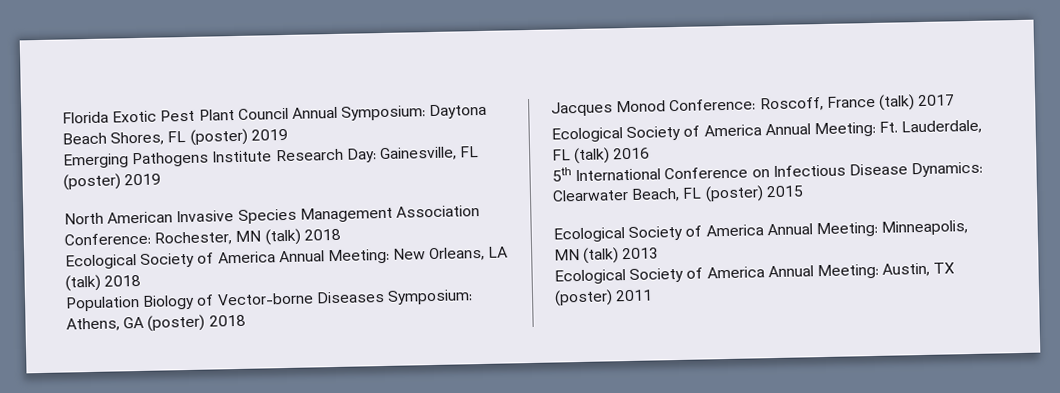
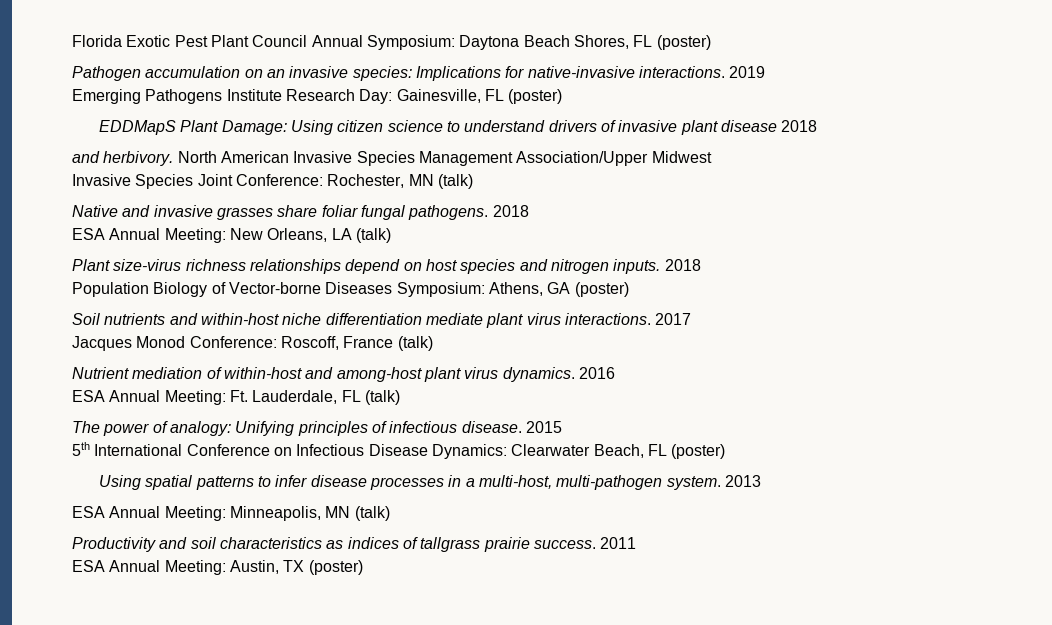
- Florida Exotic Pest Plant Council Annual Symposium: Daytona Beach Shores, FL (poster) 2019
+ Florida Exotic Pest Plant Council Annual Symposium: Daytona Beach Shores, FL (poster)
+ Pathogen accumulation on an invasive species: Implications for native-invasive interactions. 2019
- Emerging Pathogens Institute Research Day: Gainesville, FL (poster) 2019
- North American Invasive Species Management Association Conference: Rochester, MN (talk) 2018
- Ecological Society of America Annual Meeting: New Orleans, LA (talk) 2018
+ Emerging Pathogens Institute Research Day: Gainesville, FL (poster)
+ EDDMapS Plant Damage: Using citizen science to understand drivers of invasive plant disease 2018
+ and herbivory. North American Invasive Species Management Association/Upper Midwest
+ Invasive Species Joint Conference: Rochester, MN (talk)
+ Native and invasive grasses share foliar fungal pathogens. 2018
+ ESA Annual Meeting: New Orleans, LA (talk)
+ Plant size-virus richness relationships depend on host species and nitrogen inputs. 2018
- Population Biology of Vector-borne Diseases Symposium: Athens, GA (poster) 2018
+ Population Biology of Vector-borne Diseases Symposium: Athens, GA (poster)
+ Soil nutrients and within-host niche differentiation mediate plant virus interactions. 2017
- Jacques Monod Conference: Roscoff, France (talk) 2017
- Ecological Society of America Annual Meeting: Ft. Lauderdale, FL (talk) 2016
+ Jacques Monod Conference: Roscoff, France (talk)
+ Nutrient mediation of within-host and among-host plant virus dynamics. 2016
+ ESA Annual Meeting: Ft. Lauderdale, FL (talk)
+ The power of analogy: Unifying principles of infectious disease. 2015
- 5th International Conference on Infectious Disease Dynamics: Clearwater Beach, FL (poster) 2015
- Ecological Society of America Annual Meeting: Minneapolis, MN (talk) 2013
- Ecological Society of America Annual Meeting: Austin, TX (poster) 2011
+ 5th International Conference on Infectious Disease Dynamics: Clearwater Beach, FL (poster)
+ Using spatial patterns to infer disease processes in a multi-host, multi-pathogen system. 2013
+ ESA Annual Meeting: Minneapolis, MN (talk)
+ Productivity and soil characteristics as indices of tallgrass prairie success. 2011
+ ESA Annual Meeting: Austin, TX (poster)

